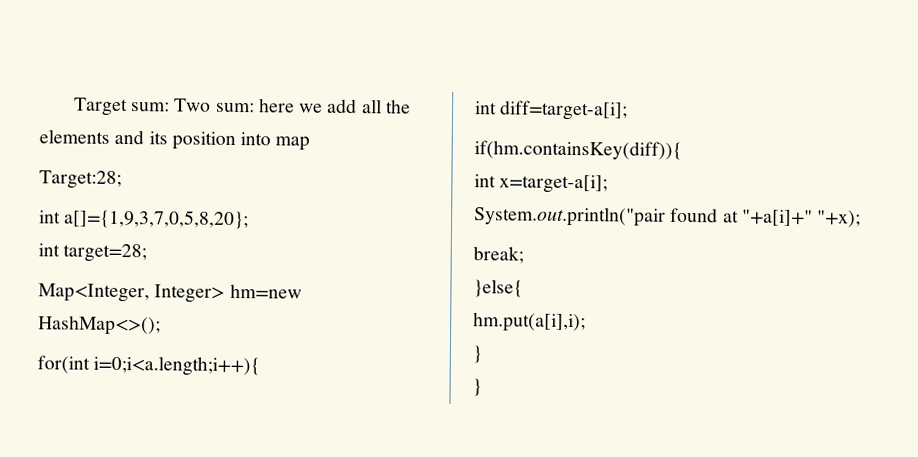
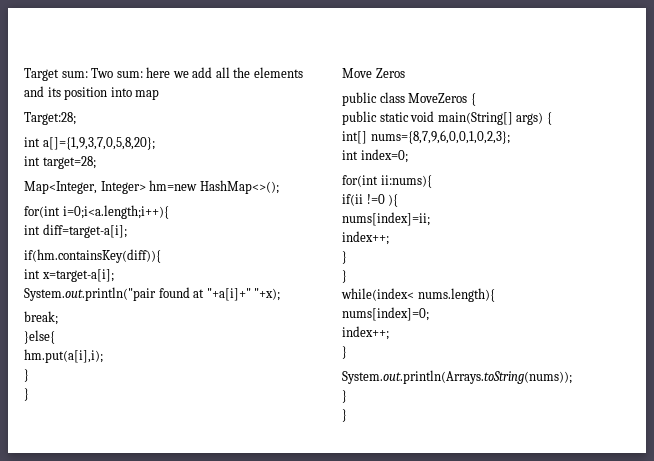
+ Move Zeros
+ public class MoveZeros {
+ public static void main(String[] args) {
+ int[] nums={8,7,9,6,0,0,1,0,2,3};
+ int index=0;
+ for(int ii:nums){
+ if(ii !=0 ){
+ nums[index]=ii;
+ index++;
+ }
+ }
+ while(index< nums.length){
+ nums[index]=0;
+ index++;
+ }
+ System.out.println(Arrays.toString(nums));
+ }
+ }

